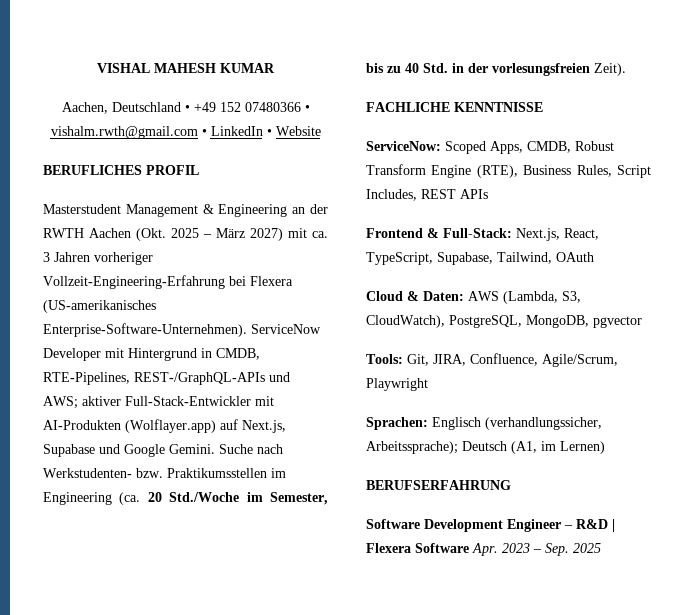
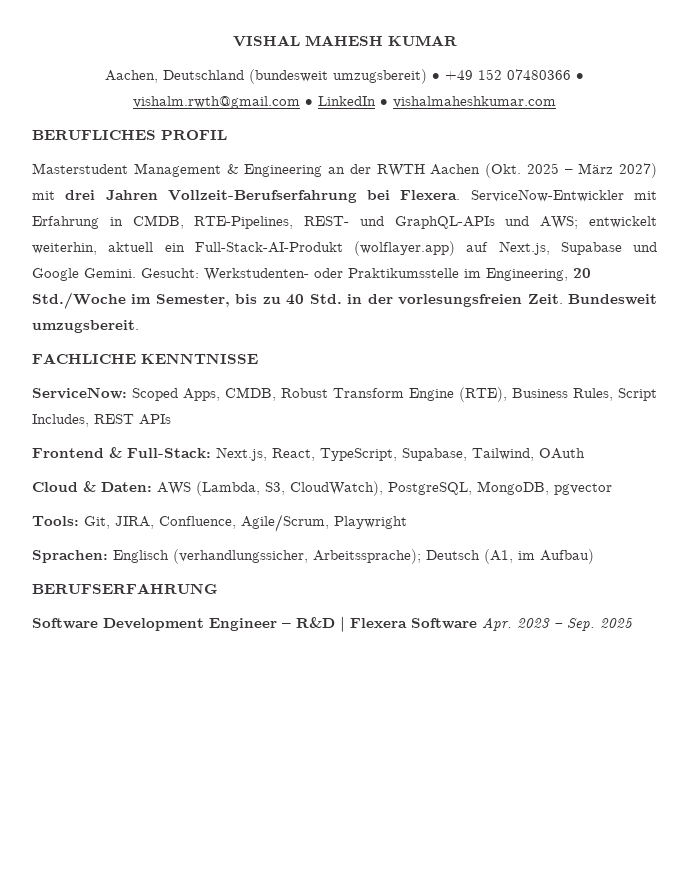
- Aachen, Deutschland • +49 152 07480366 • vishalm.rwth@gmail.com • LinkedIn • Website
+ Aachen, Deutschland (bundesweit umzugsbereit) • +49 152 07480366 • vishalm.rwth@gmail.com • LinkedIn • vishalmaheshkumar.com
- Masterstudent Management & Engineering an der RWTH Aachen (Okt. 2025 – März 2027) mit ca. 3 Jahren vorheriger Vollzeit-Engineering-Erfahrung bei Flexera (US-amerikanisches Enterprise-Software-Unternehmen). ServiceNow Developer mit Hintergrund in CMDB, RTE-Pipelines, REST-/GraphQL-APIs und AWS; aktiver Full-Stack-Entwickler mit AI-Produkten (Wolflayer.app) auf Next.js, Supabase und Google Gemini.
+ Masterstudent Management & Engineering an der RWTH Aachen (Okt. 2025 – März 2027) mit drei Jahren Vollzeit-Berufserfahrung bei Flexera. ServiceNow-Entwickler mit Erfahrung in CMDB, RTE-Pipelines, REST- und GraphQL-APIs und AWS; entwickelt weiterhin, aktuell ein Full-Stack-AI-Produkt (wolflayer.app) auf Next.js, Supabase und Google Gemini.
- Suche nach Werkstudenten- bzw. Praktikumsstellen im Engineering (ca. 20 Std./Woche im Semester, bis zu 40 Std. in der vorlesungsfreien Zeit).
+ Gesucht: Werkstudenten- oder Praktikumsstelle im Engineering, 20 Std./Woche im Semester, bis zu 40 Std. in der vorlesungsfreien Zeit. Bundesweit umzugsbereit.
- Sprachen: Englisch (verhandlungssicher, Arbeitssprache); Deutsch (A1, im Lernen)
+ Sprachen: Englisch (verhandlungssicher, Arbeitssprache); Deutsch (A1, im Aufbau)

